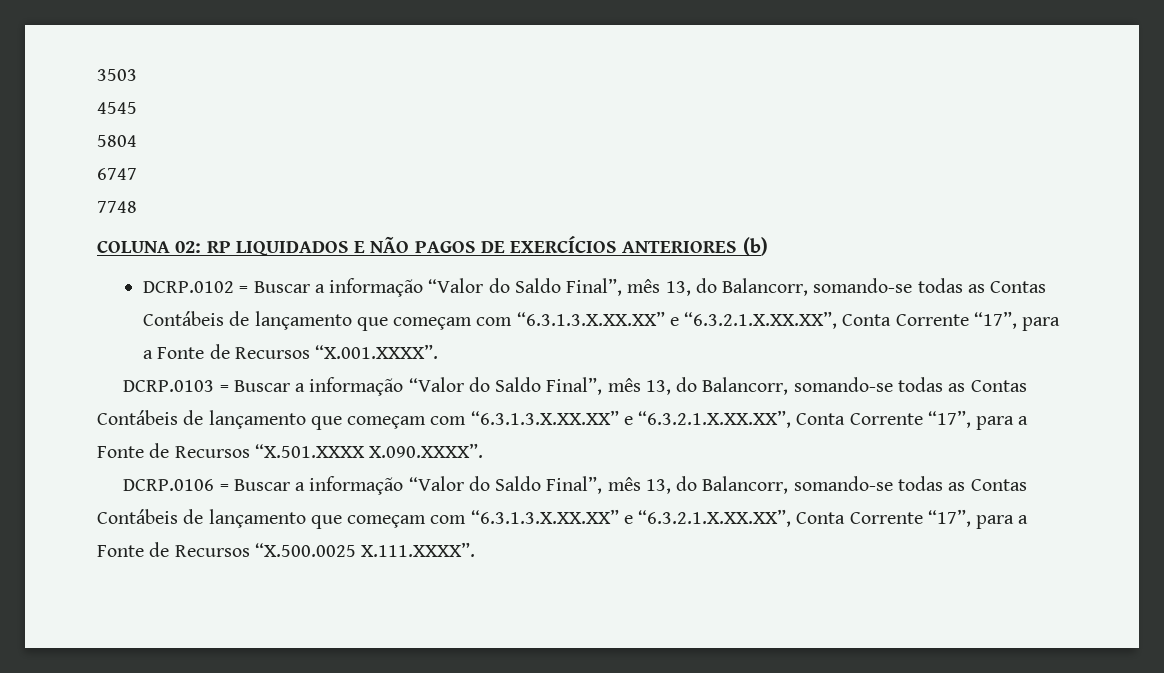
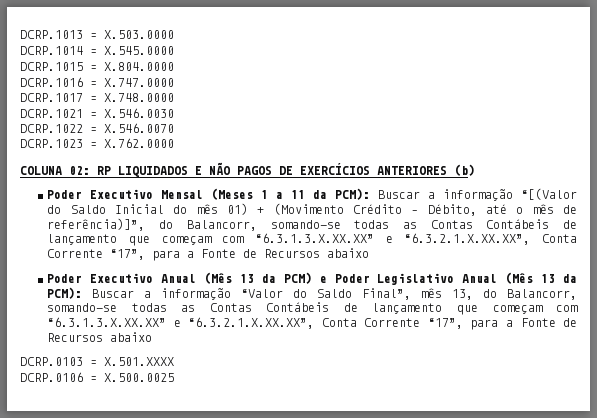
- 3503
- 4545
- 5804
- 6747
- 7748
+ DCRP.1013 = X.503.0000
+ DCRP.1014 = X.545.0000
+ DCRP.1015 = X.804.0000
+ DCRP.1016 = X.747.0000
+ DCRP.1017 = X.748.0000
+ DCRP.1021 = X.546.0030
+ DCRP.1022 = X.546.0070
+ DCRP.1023 = X.762.0000
- DCRP.0102 = Buscar a informação “Valor do Saldo Final”, mês 13, do Balancorr, somando-se todas as Contas Contábeis de lançamento que começam com “6.3.1.3.X.XX.XX” e “6.3.2.1.X.XX.XX”, Conta Corrente “17”, para a Fonte de Recursos “X.001.XXXX”.
+ Poder Executivo Mensal (Meses 1 a 11 da PCM): Buscar a informação “[(Valor do Saldo Inicial do mês 01) + (Movimento Crédito – Débito, até o mês de referência)]”, do Balancorr, somando-se todas as Contas Contábeis de lançamento que começam com “6.3.1.3.X.XX.XX” e “6.3.2.1.X.XX.XX”, Conta Corrente “17”, para a Fonte de Recursos abaixo
+ Poder Executivo Anual (Mês 13 da PCM) e Poder Legislativo Anual (Mês 13 da PCM): Buscar a informação “Valor do Saldo Final”, mês 13, do Balancorr, somando-se todas as Contas Contábeis de lançamento que começam com “6.3.1.3.X.XX.XX” e “6.3.2.1.X.XX.XX”, Conta Corrente “17”, para a Fonte de Recursos abaixo
- DCRP.0103 = Buscar a informação “Valor do Saldo Final”, mês 13, do Balancorr, somando-se todas as Contas Contábeis de lançamento que começam com “6.3.1.3.X.XX.XX” e “6.3.2.1.X.XX.XX”, Conta Corrente “17”, para a Fonte de Recursos “X.501.XXXX X.090.XXXX”.
- DCRP.0106 = Buscar a informação “Valor do Saldo Final”, mês 13, do Balancorr, somando-se todas as Contas Contábeis de lançamento que começam com “6.3.1.3.X.XX.XX” e “6.3.2.1.X.XX.XX”, Conta Corrente “17”, para a Fonte de Recursos “X.500.0025 X.111.XXXX”.
+ DCRP.0103 = X.501.XXXX
+ DCRP.0106 = X.500.0025

